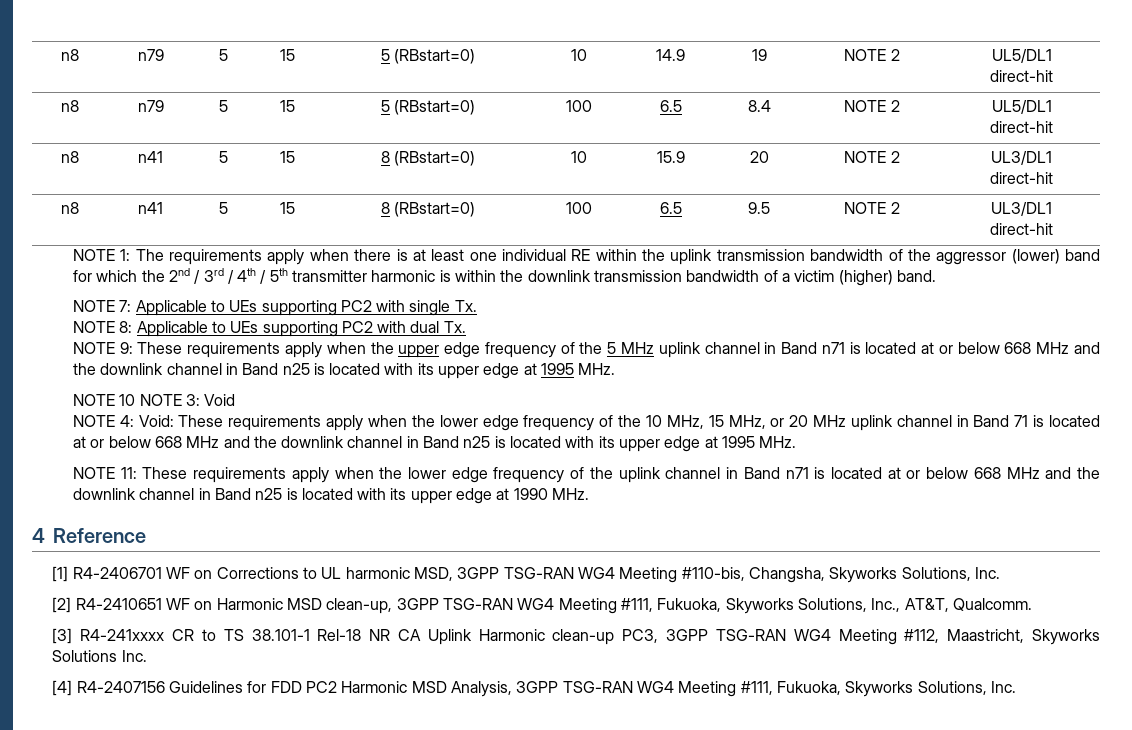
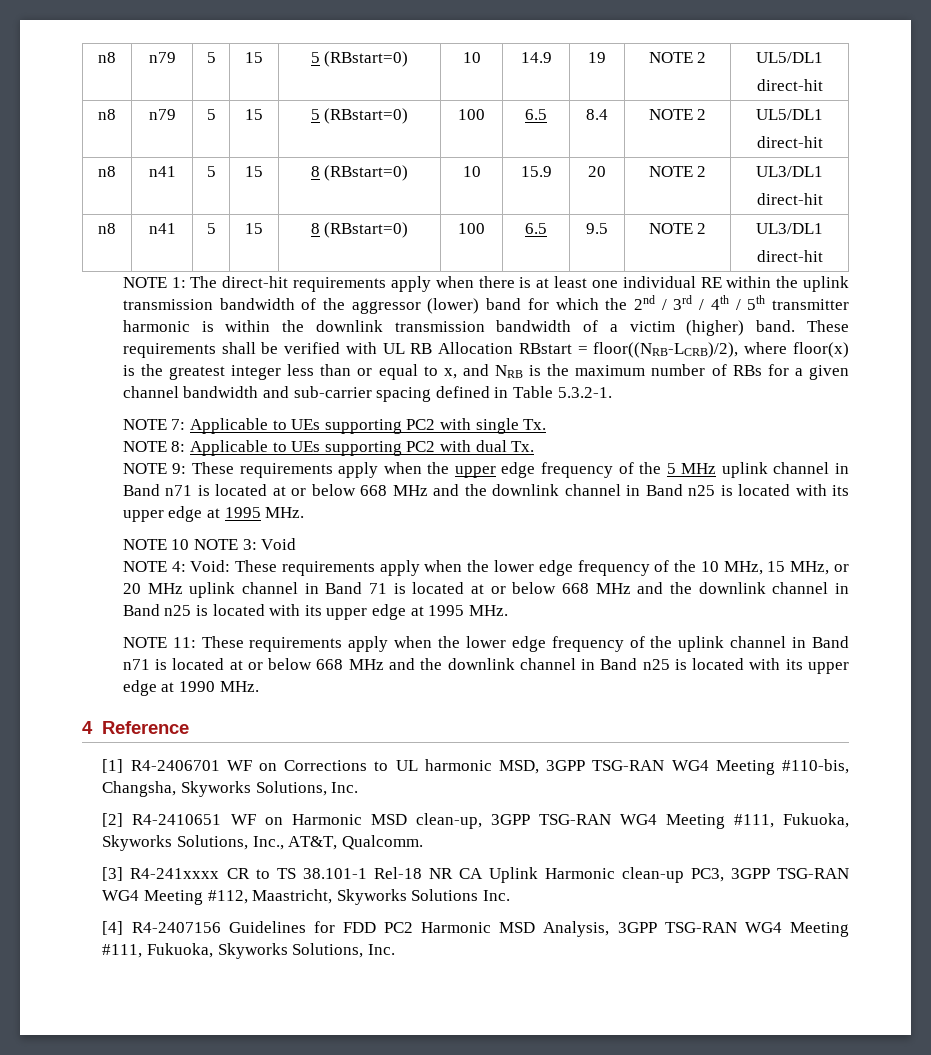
- NOTE 1: The requirements apply when there is at least one individual RE within the uplink transmission bandwidth of the aggressor (lower) band for which the 2nd / 3rd / 4th / 5th transmitter harmonic is within the downlink transmission bandwidth of a victim (higher) band.
+ NOTE 1: The direct-hit requirements apply when there is at least one individual RE within the uplink transmission bandwidth of the aggressor (lower) band for which the 2nd / 3rd / 4th / 5th transmitter harmonic is within the downlink transmission bandwidth of a victim (higher) band. These requirements shall be verified with UL RB Allocation RBstart = floor((NRB-LCRB)/2), where floor(x) is the greatest integer less than or equal to x, and NRB is the maximum number of RBs for a given channel bandwidth and sub-carrier spacing defined in Table 5.3.2-1.

